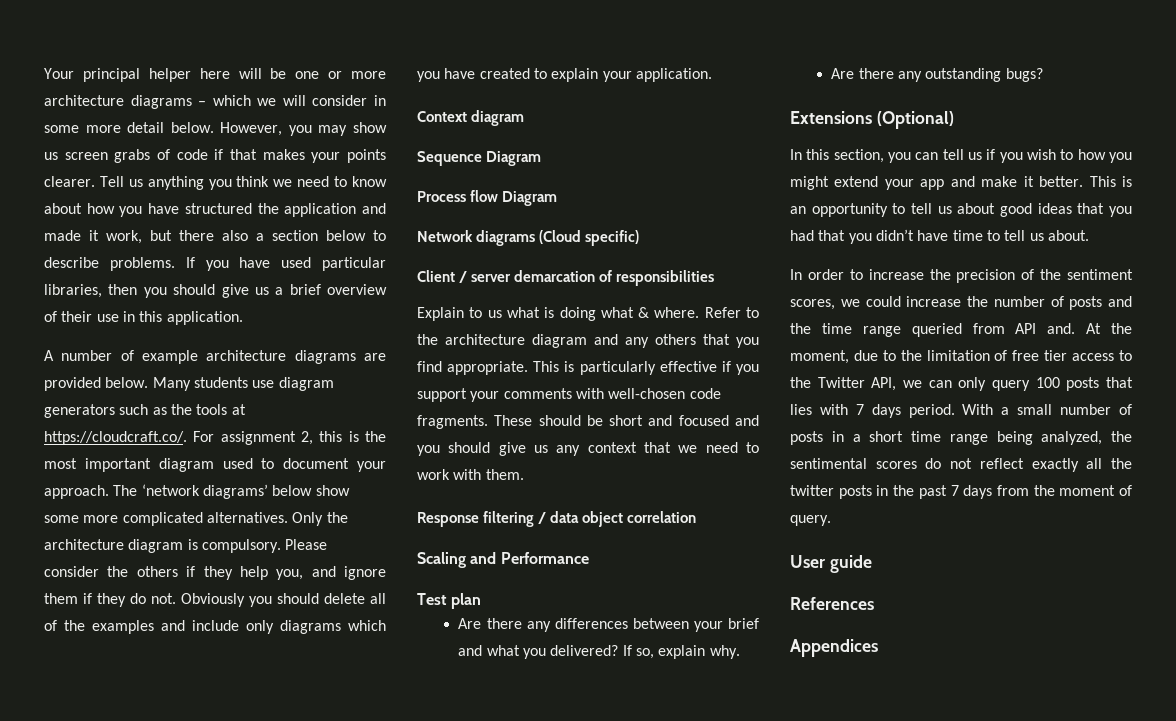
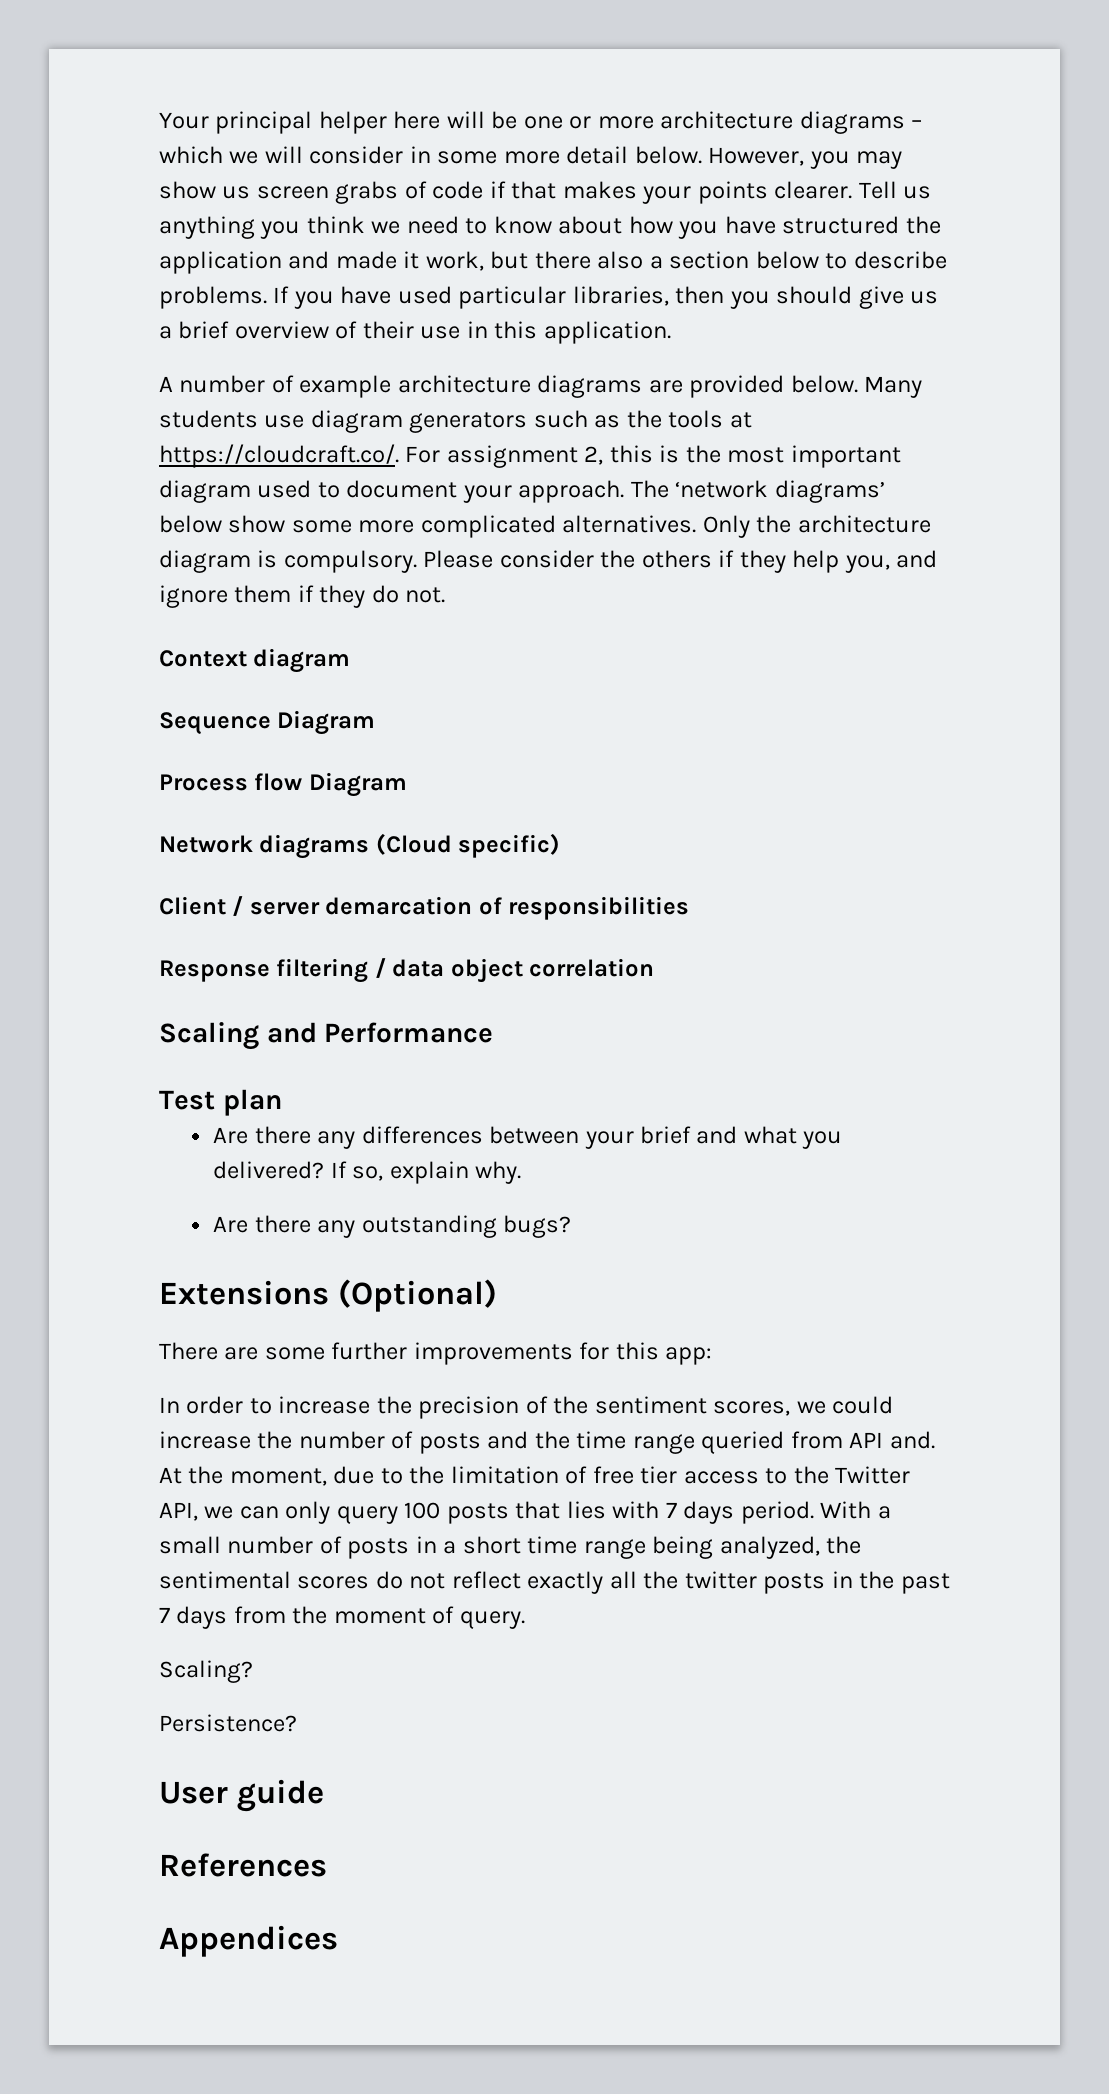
- Obviously you should delete all of the examples and include only diagrams which you have created to explain your application.
- Explain to us what is doing what & where. Refer to the architecture diagram and any others that you find appropriate. This is particularly effective if you support your comments with well-chosen code fragments. These should be short and focused and you should give us any context that we need to work with them.
- In this section, you can tell us if you wish to how you might extend your app and make it better. This is an opportunity to tell us about good ideas that you had that you didn’t have time to tell us about.
+ There are some further improvements for this app:
+ Scaling?
+ Persistence?

